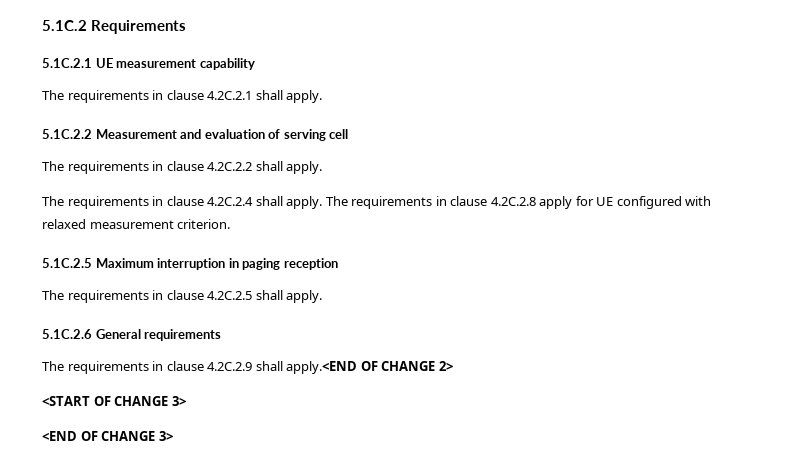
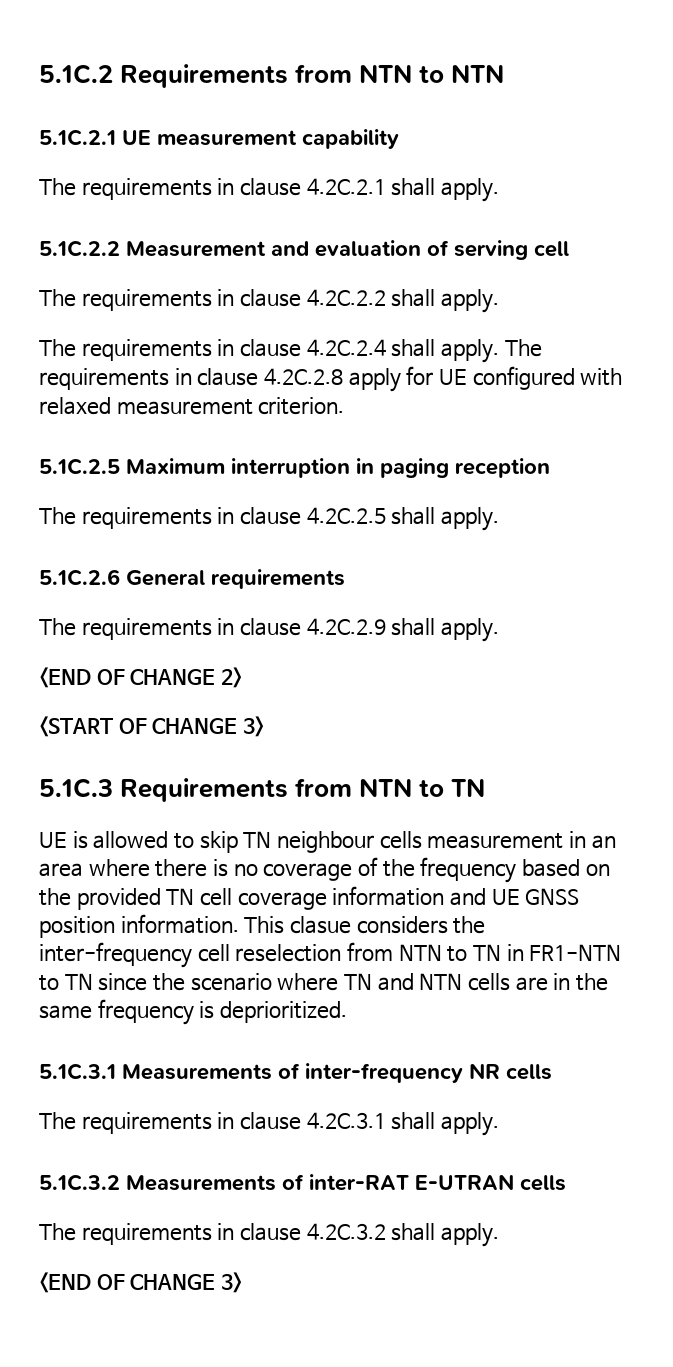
- 5.1C.2 Requirements
+ 5.1C.2 Requirements from NTN to NTN
- The requirements in clause 4.2C.2.9 shall apply.<END OF CHANGE 2>
+ The requirements in clause 4.2C.2.9 shall apply.
+ <END OF CHANGE 2>
+ 5.1C.3 Requirements from NTN to TN
+ UE is allowed to skip TN neighbour cells measurement in an area where there is no coverage of the frequency based on the provided TN cell coverage information and UE GNSS position information. This clasue considers the inter-frequency cell reselection from NTN to TN in FR1-NTN to TN since the scenario where TN and NTN cells are in the same frequency is deprioritized.
+ 5.1C.3.1 Measurements of inter-frequency NR cells
+ The requirements in clause 4.2C.3.1 shall apply.
+ 5.1C.3.2 Measurements of inter-RAT E-UTRAN cells
+ The requirements in clause 4.2C.3.2 shall apply.

